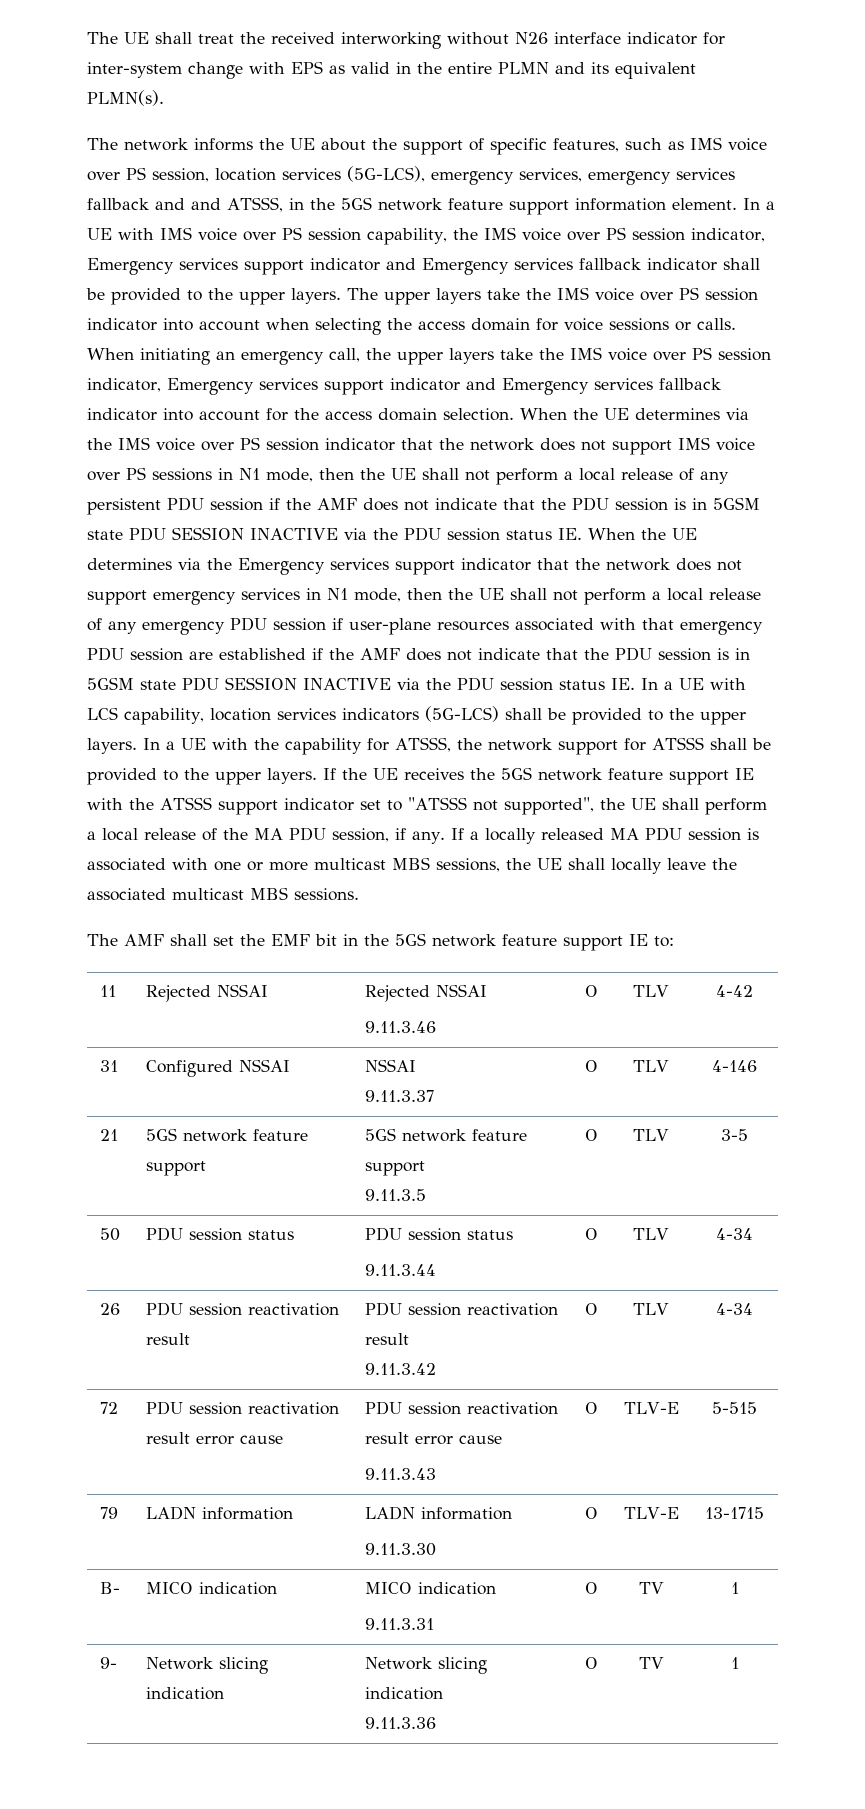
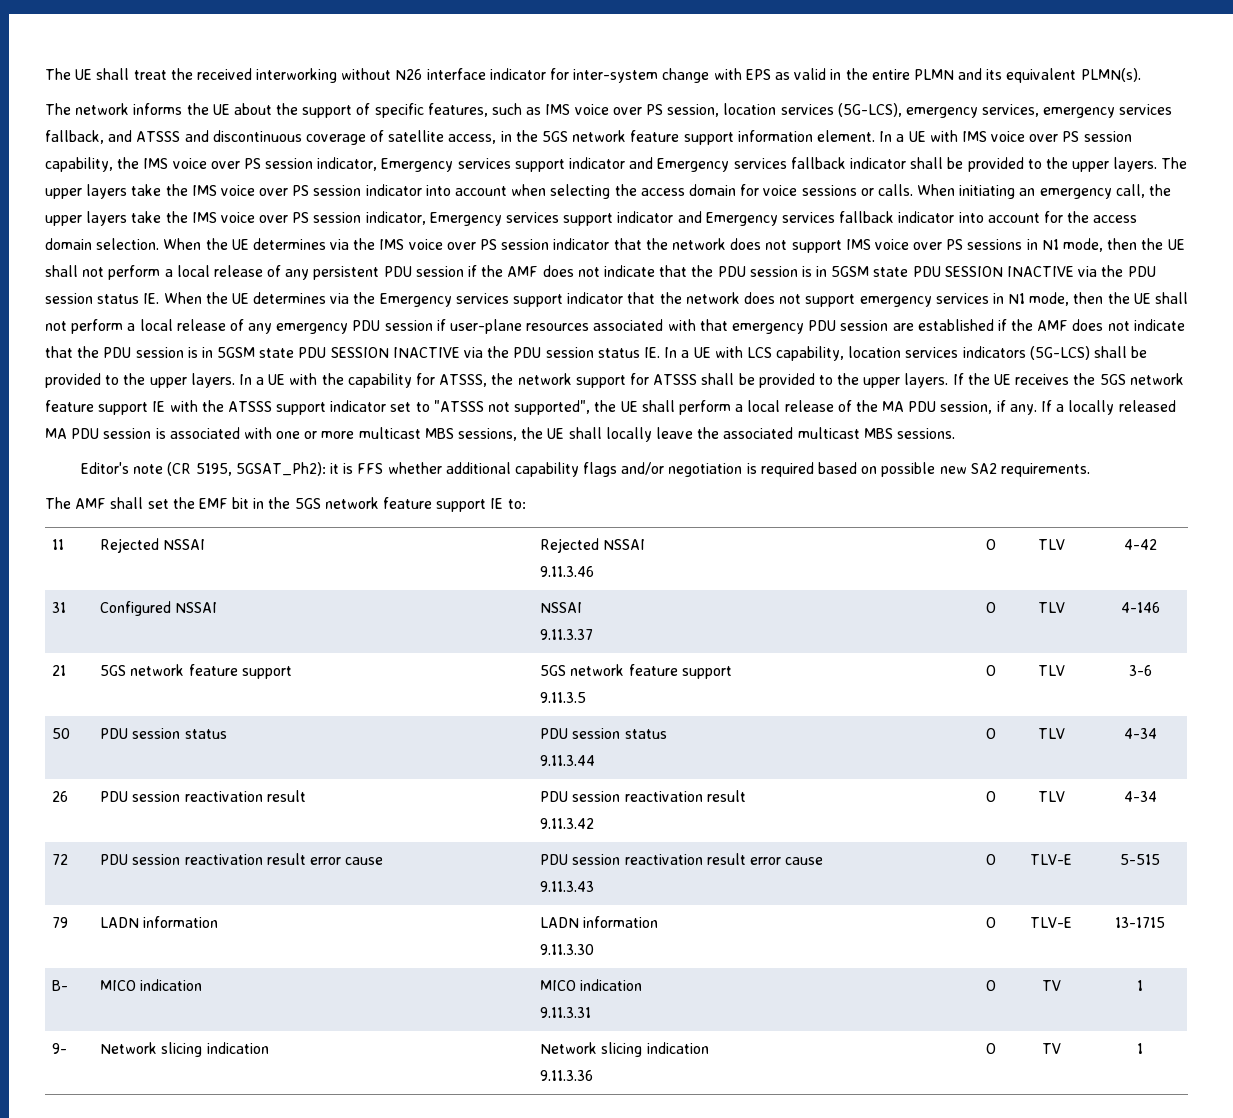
- The network informs the UE about the support of specific features, such as IMS voice over PS session, location services (5G-LCS), emergency services, emergency services fallback and and ATSSS, in the 5GS network feature support information element.
+ The network informs the UE about the support of specific features, such as IMS voice over PS session, location services (5G-LCS), emergency services, emergency services fallback, and ATSSS and discontinuous coverage of satellite access, in the 5GS network feature support information element.
+ Editor's note (CR 5195, 5GSAT_Ph2): it is FFS whether additional capability flags and/or negotiation is required based on possible new SA2 requirements.
  21 | 5GS network feature support | 5GS network feature support
- 9.11.3.5 | O | TLV | 3-5
+ 9.11.3.5 | O | TLV | 3-6

